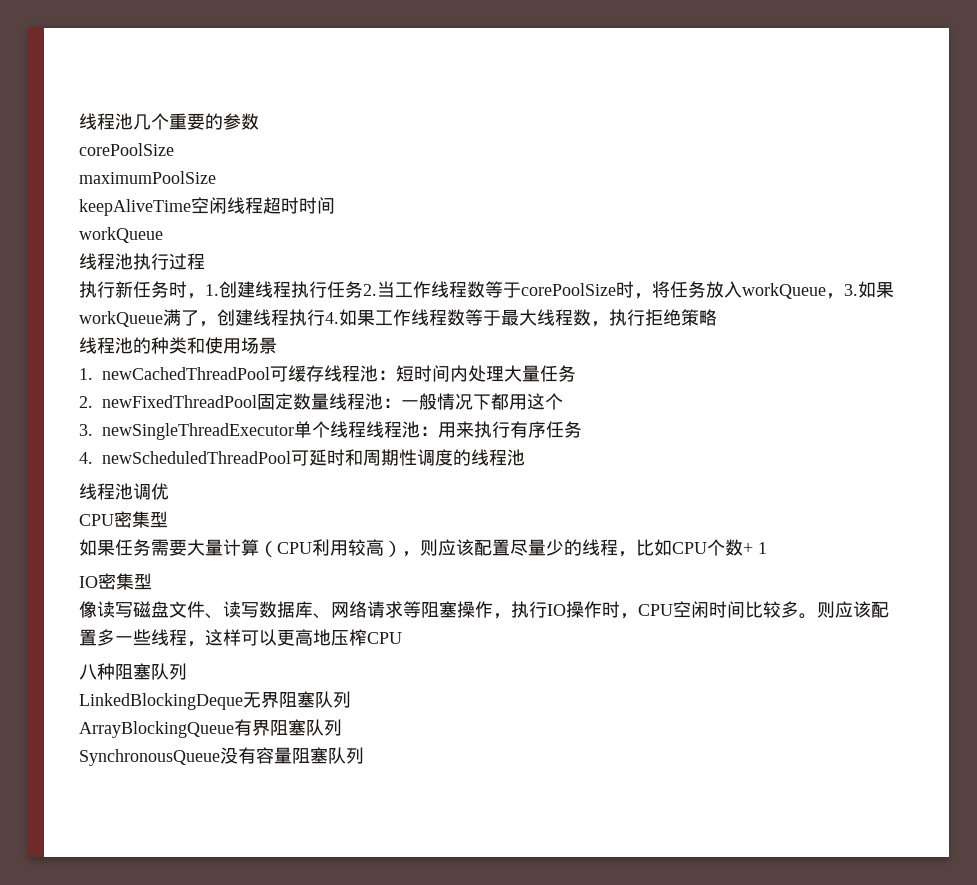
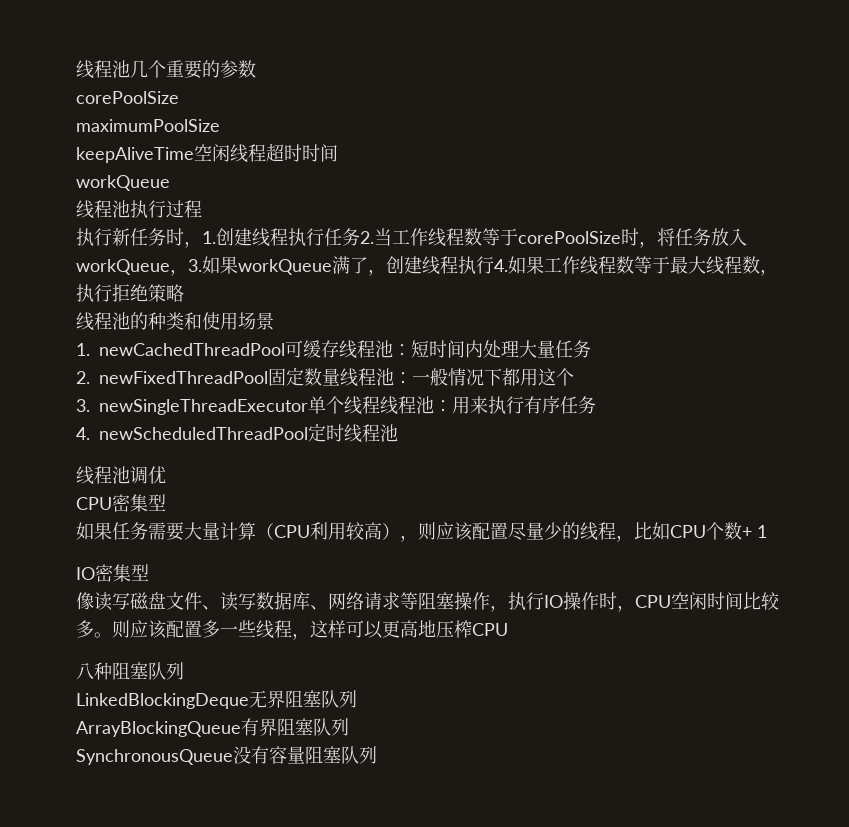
- 4. newScheduledThreadPool可延时和周期性调度的线程池
+ 4. newScheduledThreadPool定时线程池

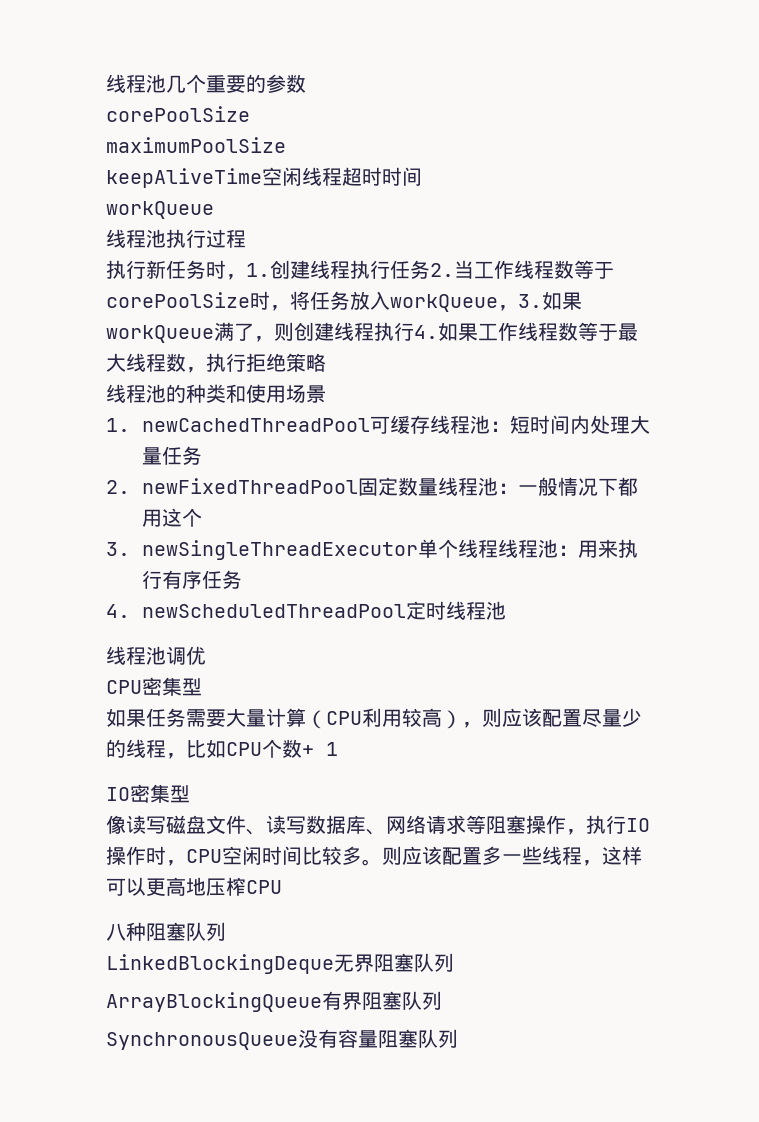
- 执行新任务时，1.创建线程执行任务2.当工作线程数等于corePoolSize时，将任务放入workQueue，3.如果workQueue满了，创建线程执行4.如果工作线程数等于最大线程数，执行拒绝策略
+ 执行新任务时，1.创建线程执行任务2.当工作线程数等于corePoolSize时，将任务放入workQueue，3.如果workQueue满了，则创建线程执行4.如果工作线程数等于最大线程数，执行拒绝策略

